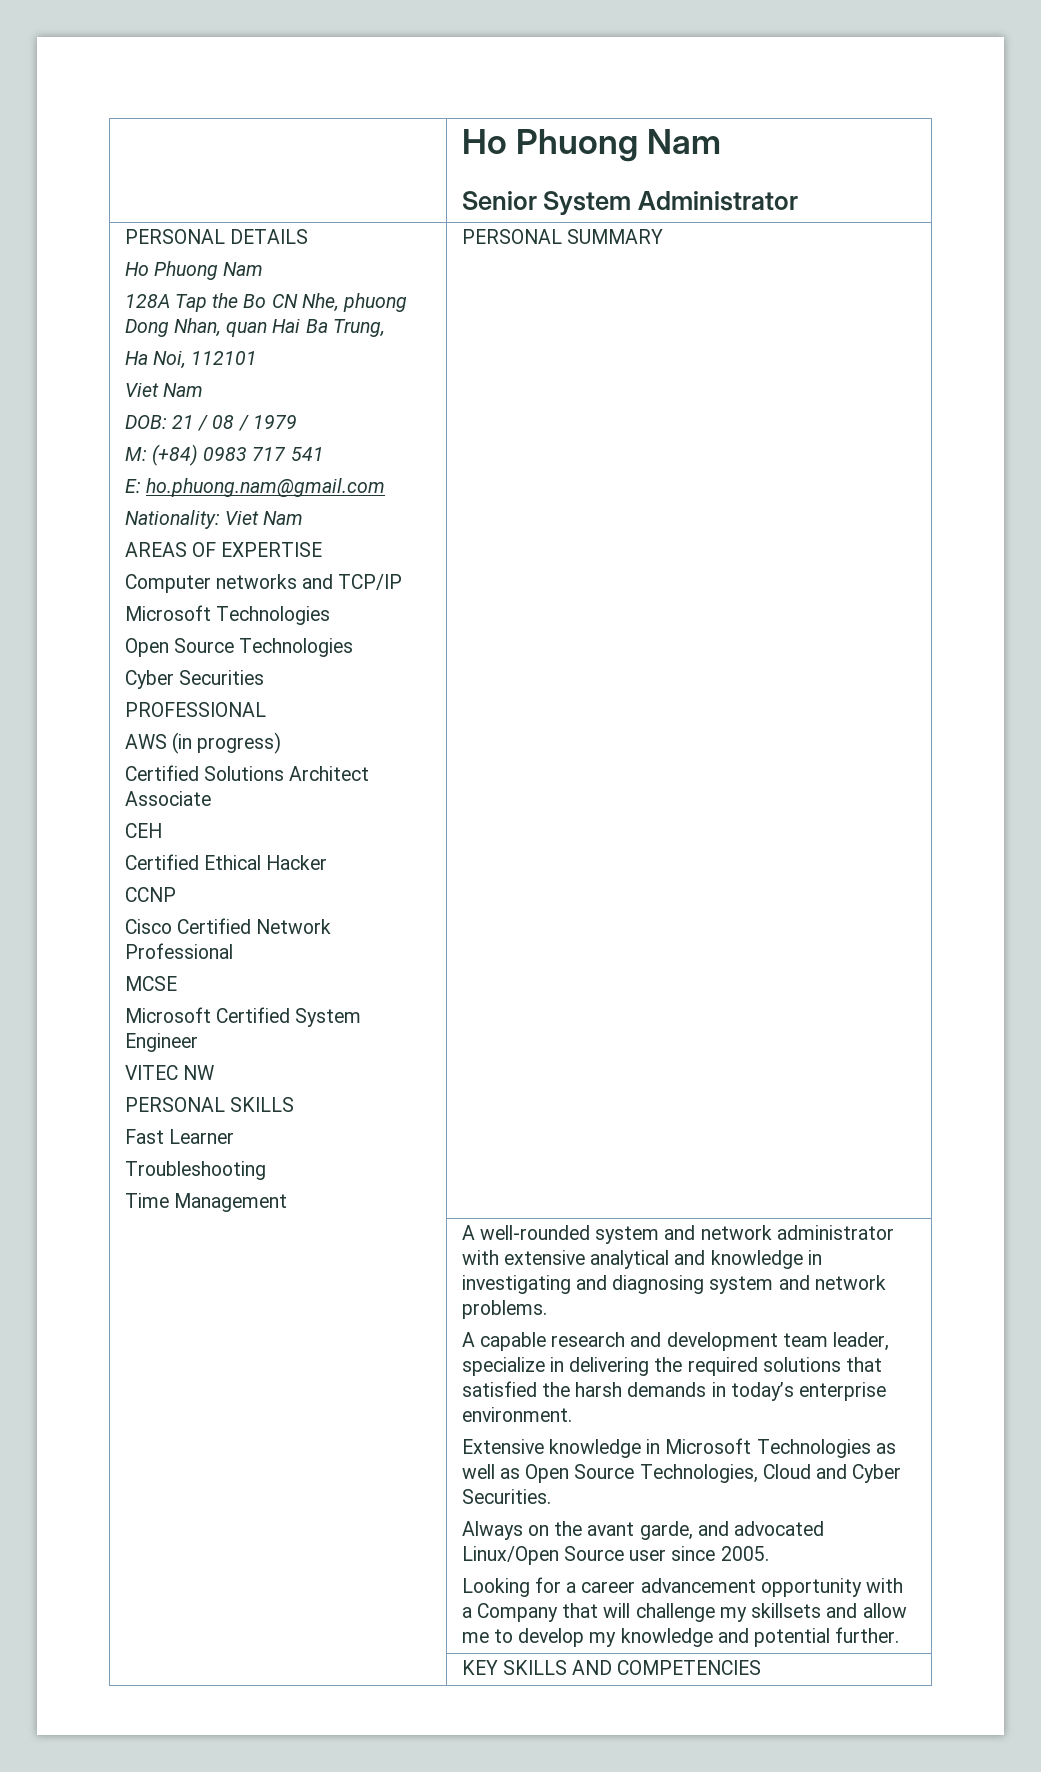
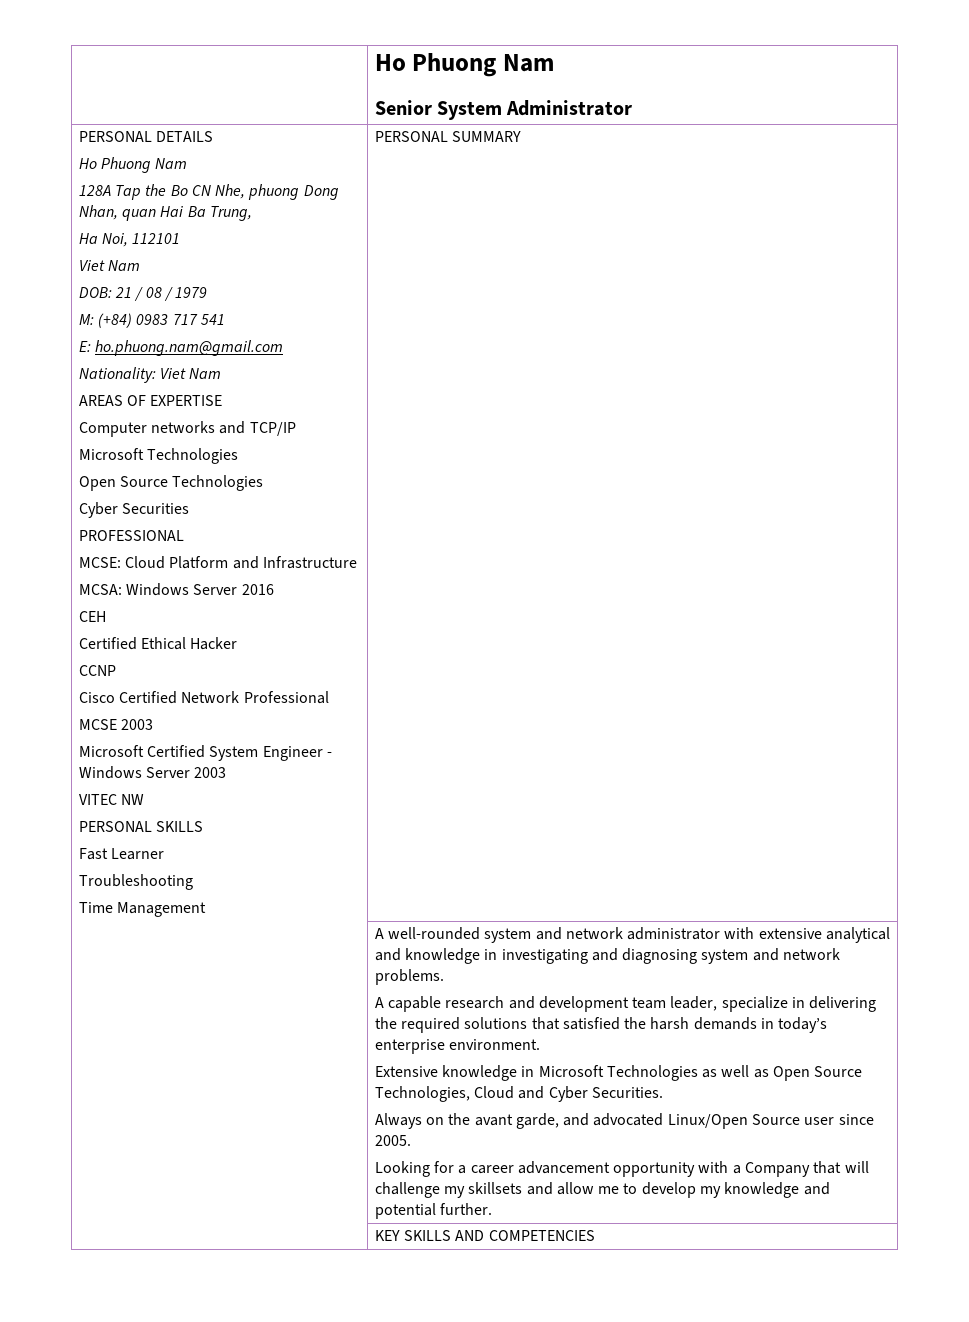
- AWS (in progress)
- Certified Solutions Architect Associate
+ MCSE: Cloud Platform and Infrastructure
+ MCSA: Windows Server 2016
- MCSE
+ MCSE 2003
- Microsoft Certified System Engineer
+ Microsoft Certified System Engineer - Windows Server 2003

